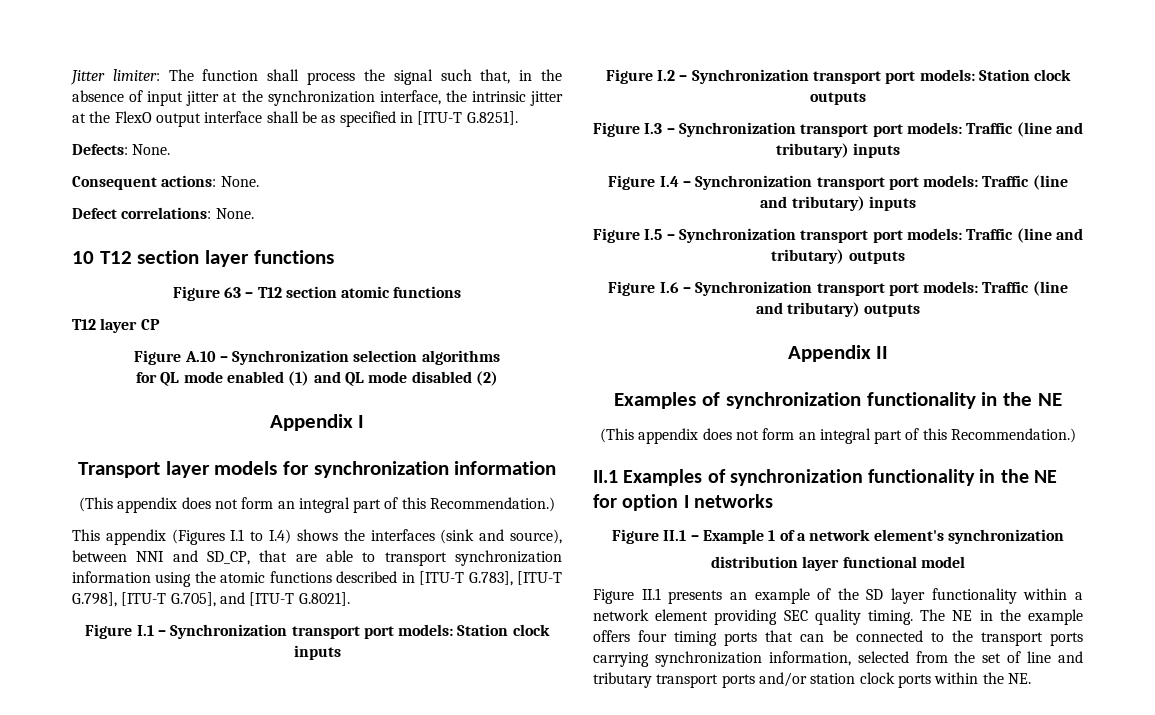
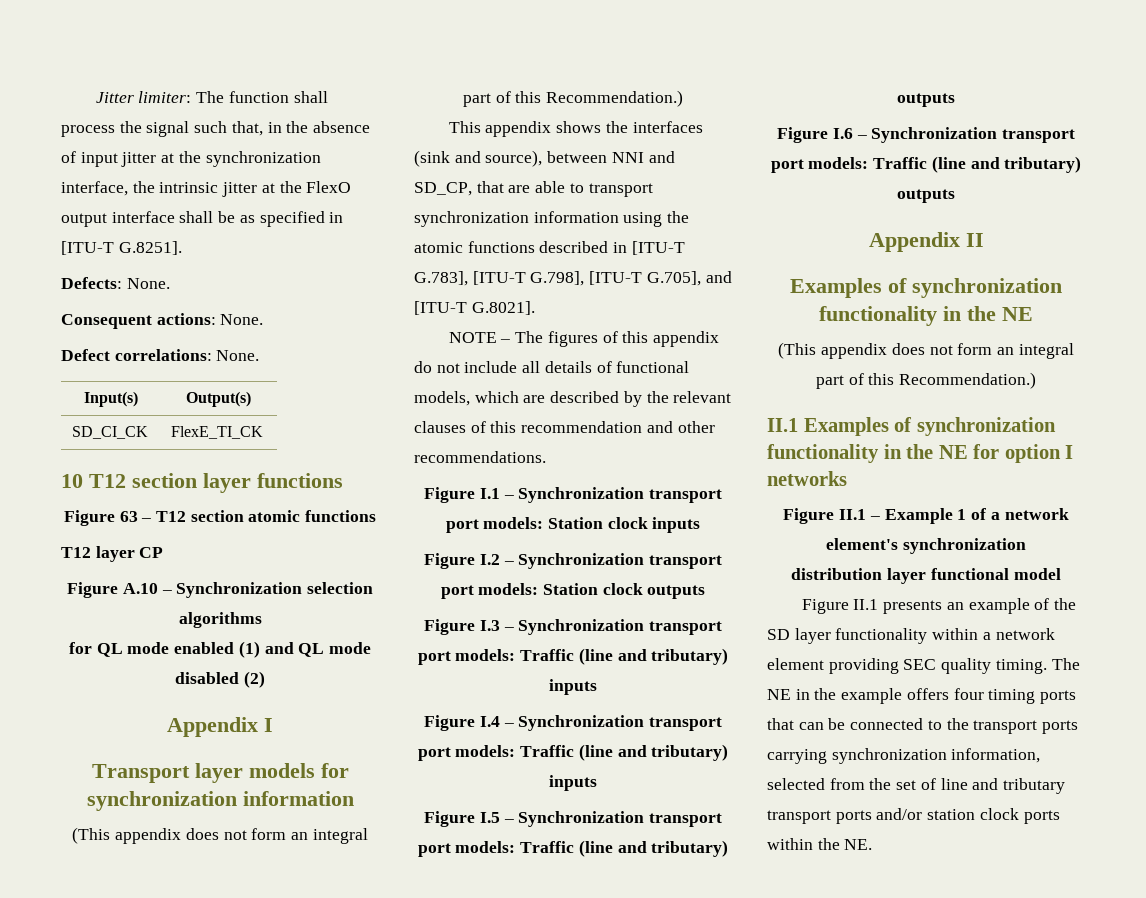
+ Input(s) | Output(s)
+ SD_CI_CK | FlexE_TI_CK
- This appendix (Figures I.1 to I.4) shows the interfaces (sink and source), between NNI and SD_CP, that are able to transport synchronization information using the atomic functions described in [ITU-T G.783], [ITU-T G.798], [ITU-T G.705], and [ITU-T G.8021].
+ This appendix shows the interfaces (sink and source), between NNI and SD_CP, that are able to transport synchronization information using the atomic functions described in [ITU-T G.783], [ITU-T G.798], [ITU-T G.705], and [ITU-T G.8021].
+ NOTE – The figures of this appendix do not include all details of functional models, which are described by the relevant clauses of this recommendation and other recommendations.

